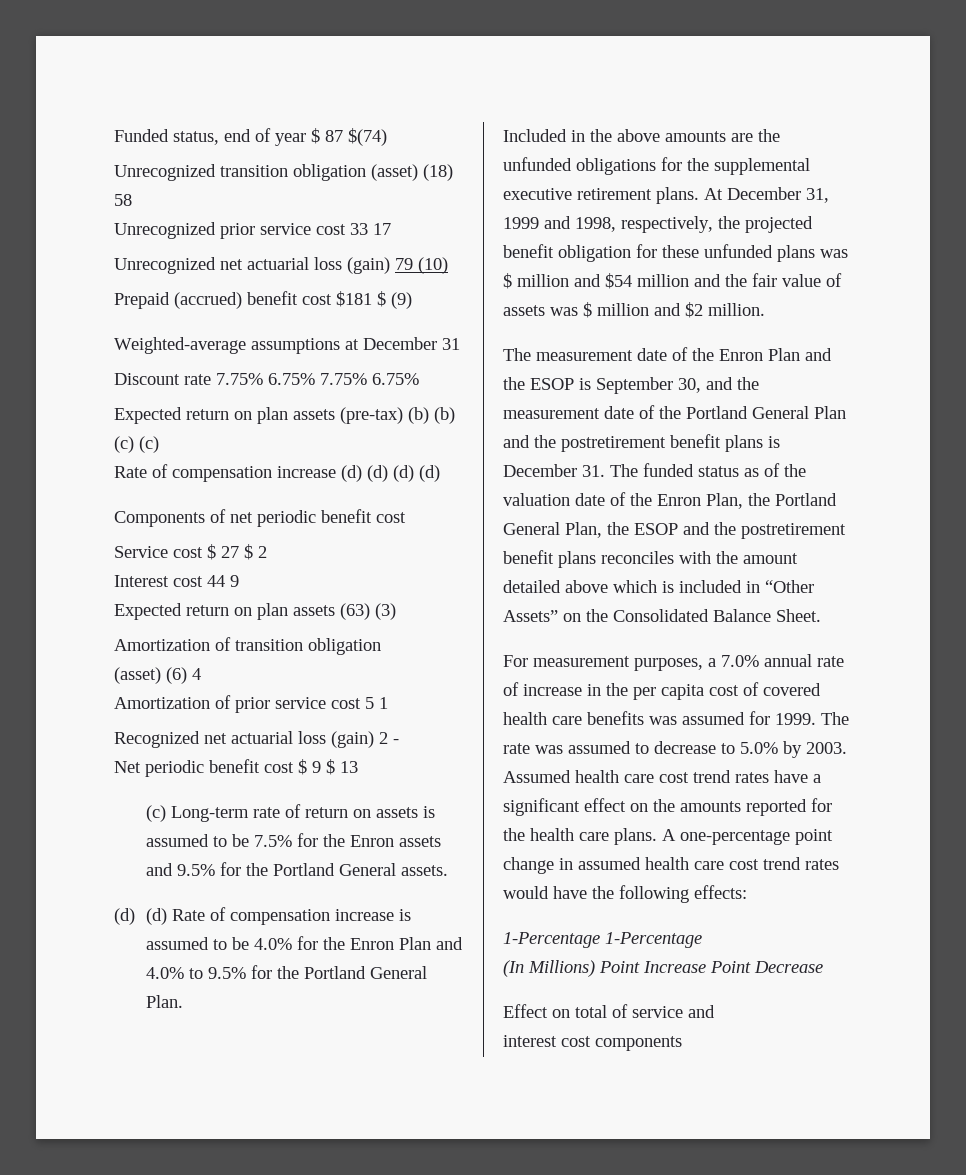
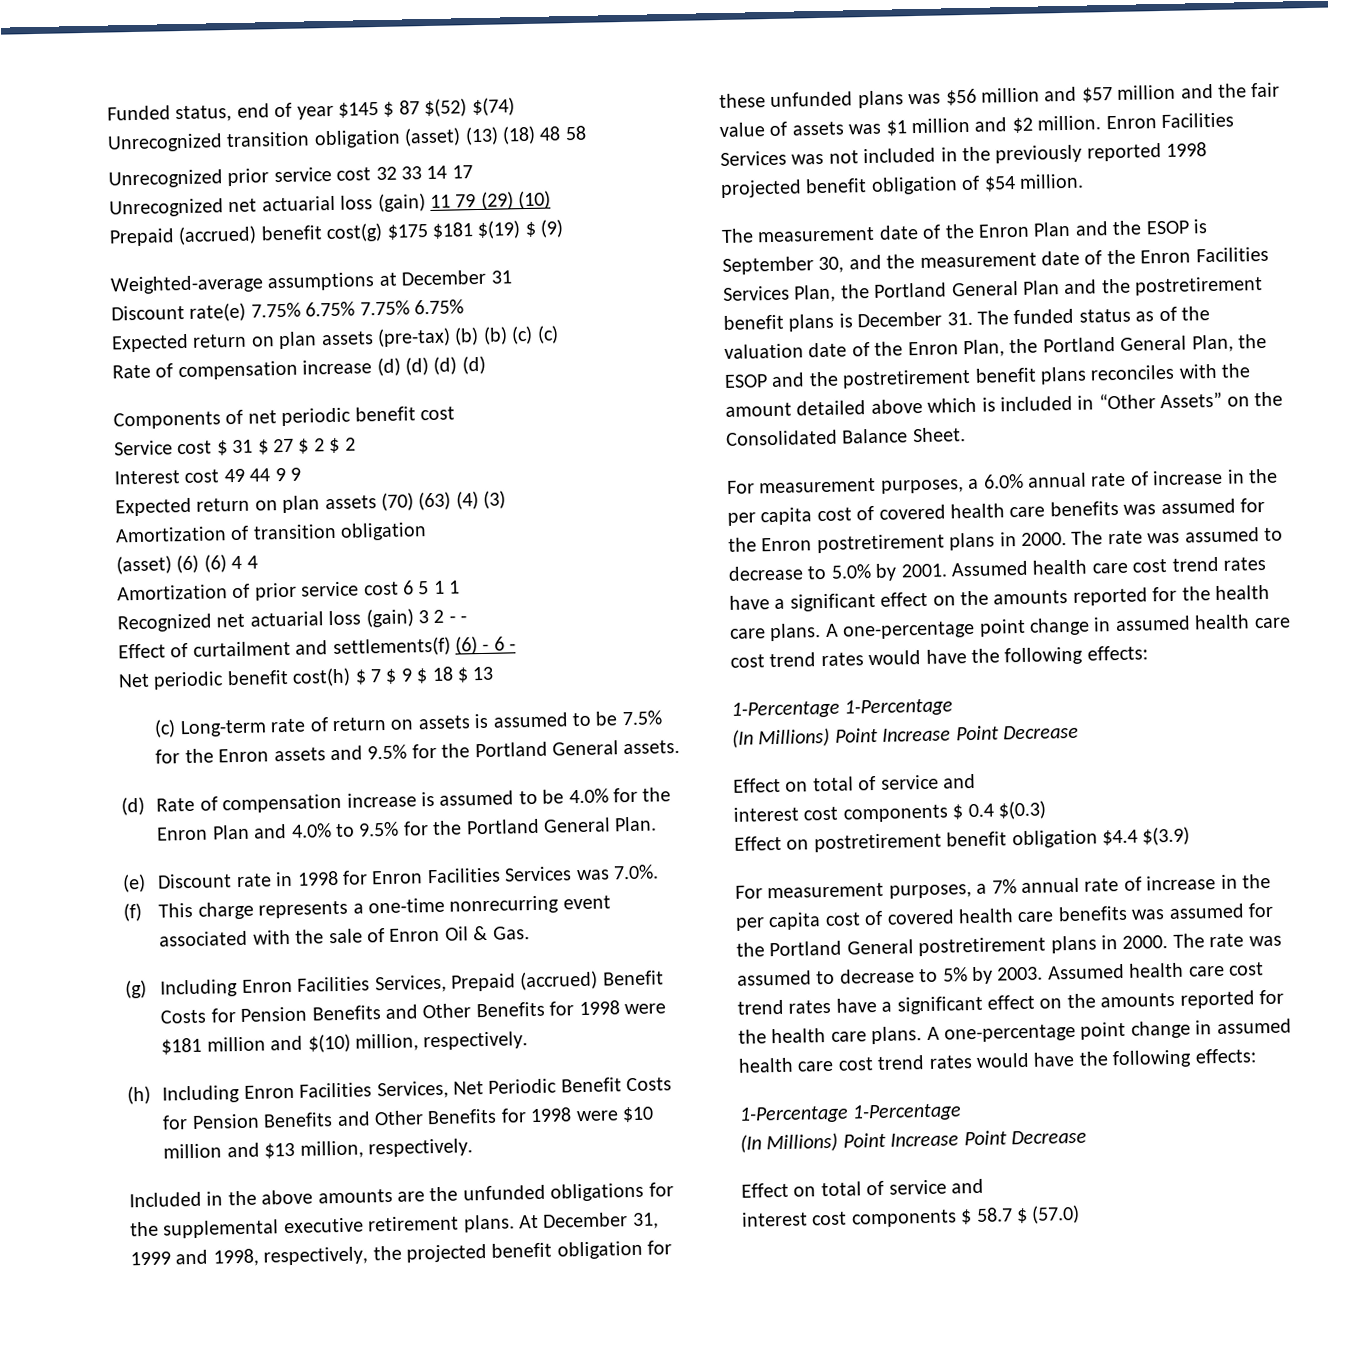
- Funded status, end of year $ 87 $(74)
+ Funded status, end of year $145 $ 87 $(52) $(74)
- Unrecognized transition obligation (asset) (18) 58
+ Unrecognized transition obligation (asset) (13) (18) 48 58
- Unrecognized prior service cost 33 17
+ Unrecognized prior service cost 32 33 14 17
- Unrecognized net actuarial loss (gain) 79 (10)
+ Unrecognized net actuarial loss (gain) 11 79 (29) (10)
- Prepaid (accrued) benefit cost $181 $ (9)
+ Prepaid (accrued) benefit cost(g) $175 $181 $(19) $ (9)
- Discount rate 7.75% 6.75% 7.75% 6.75%
+ Discount rate(e) 7.75% 6.75% 7.75% 6.75%
- Service cost $ 27 $ 2
+ Service cost $ 31 $ 27 $ 2 $ 2
- Interest cost 44 9
- Expected return on plan assets (63) (3)
+ Interest cost 49 44 9 9
+ Expected return on plan assets (70) (63) (4) (3)
- (asset) (6) 4
+ (asset) (6) (6) 4 4
- Amortization of prior service cost 5 1
+ Amortization of prior service cost 6 5 1 1
- Recognized net actuarial loss (gain) 2 -
+ Recognized net actuarial loss (gain) 3 2 - -
+ Effect of curtailment and settlements(f) (6) - 6 -
- Net periodic benefit cost $ 9 $ 13
+ Net periodic benefit cost(h) $ 7 $ 9 $ 18 $ 13
- (d) (d) Rate of compensation increase is assumed to be 4.0% for the Enron Plan and 4.0% to 9.5% for the Portland General Plan.
+ (d) Rate of compensation increase is assumed to be 4.0% for the Enron Plan and 4.0% to 9.5% for the Portland General Plan.
+ (e) Discount rate in 1998 for Enron Facilities Services was 7.0%.
+ (f) This charge represents a one-time nonrecurring event associated with the sale of Enron Oil & Gas.
+ (g) Including Enron Facilities Services, Prepaid (accrued) Benefit Costs for Pension Benefits and Other Benefits for 1998 were $181 million and $(10) million, respectively.
+ (h) Including Enron Facilities Services, Net Periodic Benefit Costs for Pension Benefits and Other Benefits for 1998 were $10 million and $13 million, respectively.
- At December 31, 1999 and 1998, respectively, the projected benefit obligation for these unfunded plans was $ million and $54 million and the fair value of assets was $ million and $2 million.
+ At December 31, 1999 and 1998, respectively, the projected benefit obligation for these unfunded plans was $56 million and $57 million and the fair value of assets was $1 million and $2 million. Enron Facilities Services was not included in the previously reported 1998 projected benefit obligation of $54 million.
- The measurement date of the Enron Plan and the ESOP is September 30, and the measurement date of the Portland General Plan and the postretirement benefit plans is December 31. The funded status as of the valuation date of the Enron Plan, the Portland General Plan, the ESOP and the postretirement benefit plans reconciles with the amount detailed above which is included in “Other Assets” on the Consolidated Balance Sheet.
+ The measurement date of the Enron Plan and the ESOP is September 30, and the measurement date of the Enron Facilities Services Plan, the Portland General Plan and the postretirement benefit plans is December 31. The funded status as of the valuation date of the Enron Plan, the Portland General Plan, the ESOP and the postretirement benefit plans reconciles with the amount detailed above which is included in “Other Assets” on the Consolidated Balance Sheet.
- For measurement purposes, a 7.0% annual rate of increase in the per capita cost of covered health care benefits was assumed for 1999.
+ For measurement purposes, a 6.0% annual rate of increase in the per capita cost of covered health care benefits was assumed for the Enron postretirement plans in 2000.
- The rate was assumed to decrease to 5.0% by 2003.
+ The rate was assumed to decrease to 5.0% by 2001. Assumed health care cost trend rates have a significant effect on the amounts reported for the health care plans. A one-percentage point change in assumed health care cost trend rates would have the following effects:
+ 1-Percentage 1-Percentage
+ (In Millions) Point Increase Point Decrease
+ Effect on total of service and
+ interest cost components $ 0.4 $(0.3)
+ Effect on postretirement benefit obligation $4.4 $(3.9)
+ For measurement purposes, a 7% annual rate of increase in the per capita cost of covered health care benefits was assumed for the Portland General postretirement plans in 2000. The rate was assumed to decrease to 5% by 2003.
- interest cost components
+ interest cost components $ 58.7 $ (57.0)

